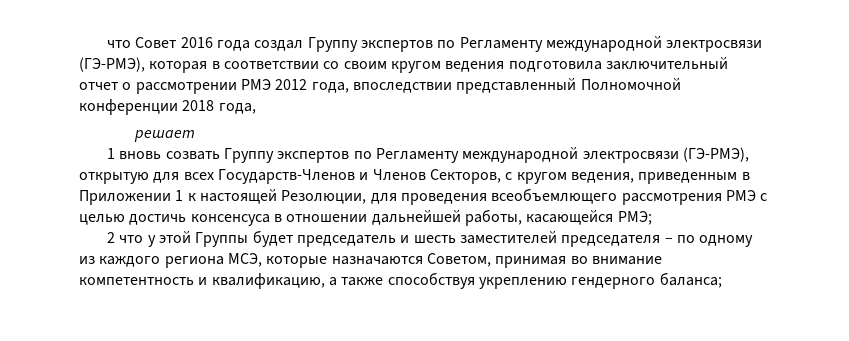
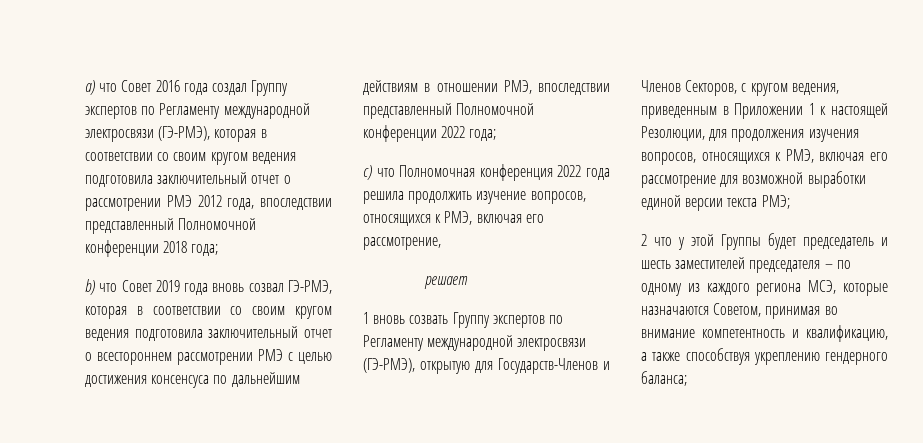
- что Совет 2016 года создал Группу экспертов по Регламенту международной электросвязи (ГЭ-РМЭ), которая в соответствии со своим кругом ведения подготовила заключительный отчет о рассмотрении РМЭ 2012 года, впоследствии представленный Полномочной конференции 2018 года,
+ a) что Совет 2016 года создал Группу экспертов по Регламенту международной электросвязи (ГЭ-РМЭ), которая в соответствии со своим кругом ведения подготовила заключительный отчет о рассмотрении РМЭ 2012 года, впоследствии представленный Полномочной конференции 2018 года;
+ b) что Совет 2019 года вновь созвал ГЭ-РМЭ, которая в соответствии со своим кругом ведения подготовила заключительный отчет о всестороннем рассмотрении РМЭ с целью достижения консенсуса по дальнейшим действиям в отношении РМЭ, впоследствии представленный Полномочной конференции 2022 года;
+ c) что Полномочная конференция 2022 года решила продолжить изучение вопросов, относящихся к РМЭ, включая его рассмотрение,
- 1 вновь созвать Группу экспертов по Регламенту международной электросвязи (ГЭ-РМЭ), открытую для всех Государств-Членов и Членов Секторов, с кругом ведения, приведенным в Приложении 1 к настоящей Резолюции, для проведения всеобъемлющего рассмотрения РМЭ с целью достичь консенсуса в отношении дальнейшей работы, касающейся РМЭ;
+ 1 вновь созвать Группу экспертов по Регламенту международной электросвязи (ГЭ-РМЭ), открытую для Государств-Членов и Членов Секторов, с кругом ведения, приведенным в Приложении 1 к настоящей Резолюции, для продолжения изучения вопросов, относящихся к РМЭ, включая его рассмотрение для возможной выработки единой версии текста РМЭ;

